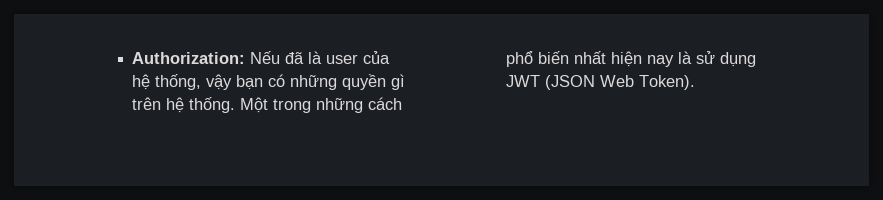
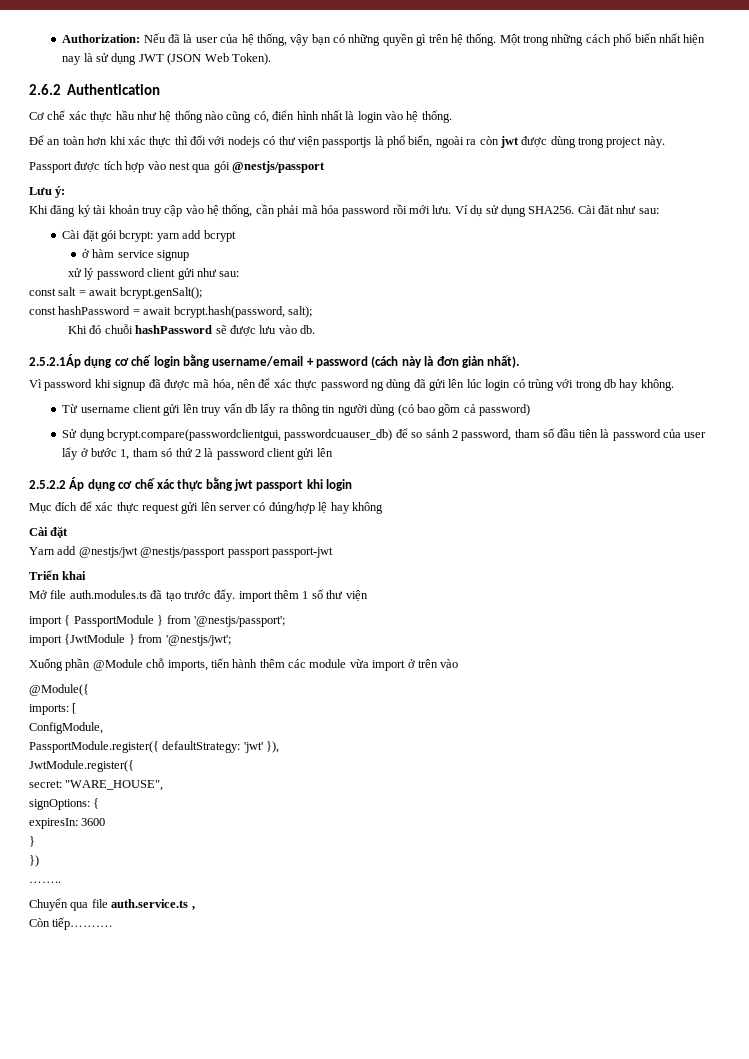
+ 2.6.2 Authentication
+ Cơ chế xác thực hầu như hệ thống nào cũng có, điển hình nhất là login vào hệ thống.
+ Để an toàn hơn khi xác thực thì đối với nodejs có thư viện passportjs là phổ biến, ngoài ra còn jwt được dùng trong project này.
+ Passport được tích hợp vào nest qua gói @nestjs/passport
+ Lưu ý:
+ Khi đăng ký tài khoản truy cập vào hệ thống, cần phải mã hóa password rồi mới lưu. Ví dụ sử dụng SHA256. Cài đăt như sau:
+ Cài đặt gói bcrypt: yarn add bcrypt
+ ở hàm service signup
+ xử lý password client gửi như sau:
+ const salt = await bcrypt.genSalt();
+ const hashPassword = await bcrypt.hash(password, salt);
+ Khi đó chuỗi hashPassword sẽ được lưu vào db.
+ 2.5.2.1Áp dụng cơ chế login bằng username/email + password (cách này là đơn giản nhất).
+ Vì password khi signup đã được mã hóa, nên để xác thực password ng dùng đã gửi lên lúc login có trùng với trong db hay không.
+ Từ username client gửi lên truy vấn db lấy ra thông tin người dùng (có bao gồm cả password)
+ Sử dụng bcrypt.compare(passwordclientgui, passwordcuauser_db) để so sánh 2 password, tham số đầu tiên là password của user lấy ở bước 1, tham só thứ 2 là password client gửi lên
+ 2.5.2.2 Áp dụng cơ chế xác thực bằng jwt passport khi login
+ Mục đích để xác thực request gửi lên server có đúng/hợp lệ hay không
+ Cài đặt
+ Yarn add @nestjs/jwt @nestjs/passport passport passport-jwt
+ Triển khai
+ Mở file auth.modules.ts đã tạo trước đấy. import thêm 1 số thư viện
+ import { PassportModule } from '@nestjs/passport';
+ import {JwtModule } from '@nestjs/jwt';
+ Xuống phần @Module chỗ imports, tiến hành thêm các module vừa import ở trên vào
+ @Module({
+ imports: [
+ ConfigModule,
+ PassportModule.register({ defaultStrategy: 'jwt' }),
+ JwtModule.register({
+ secret: "WARE_HOUSE",
+ signOptions: {
+ expiresIn: 3600
+ }
+ })
+ ……..
+ Chuyển qua file auth.service.ts ,
+ Còn tiếp……….

